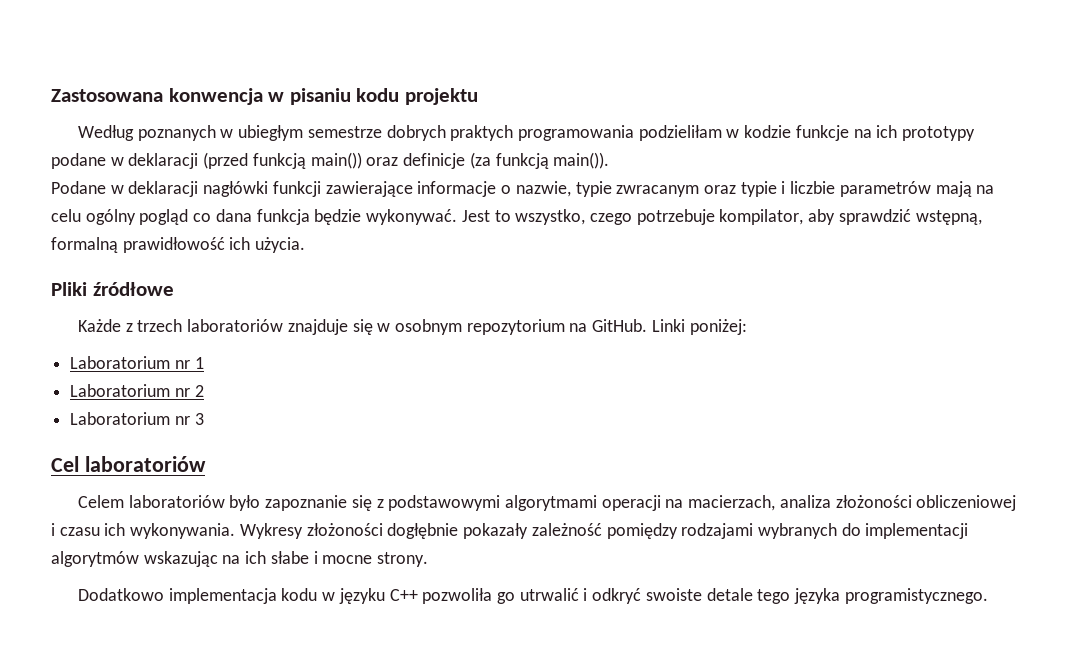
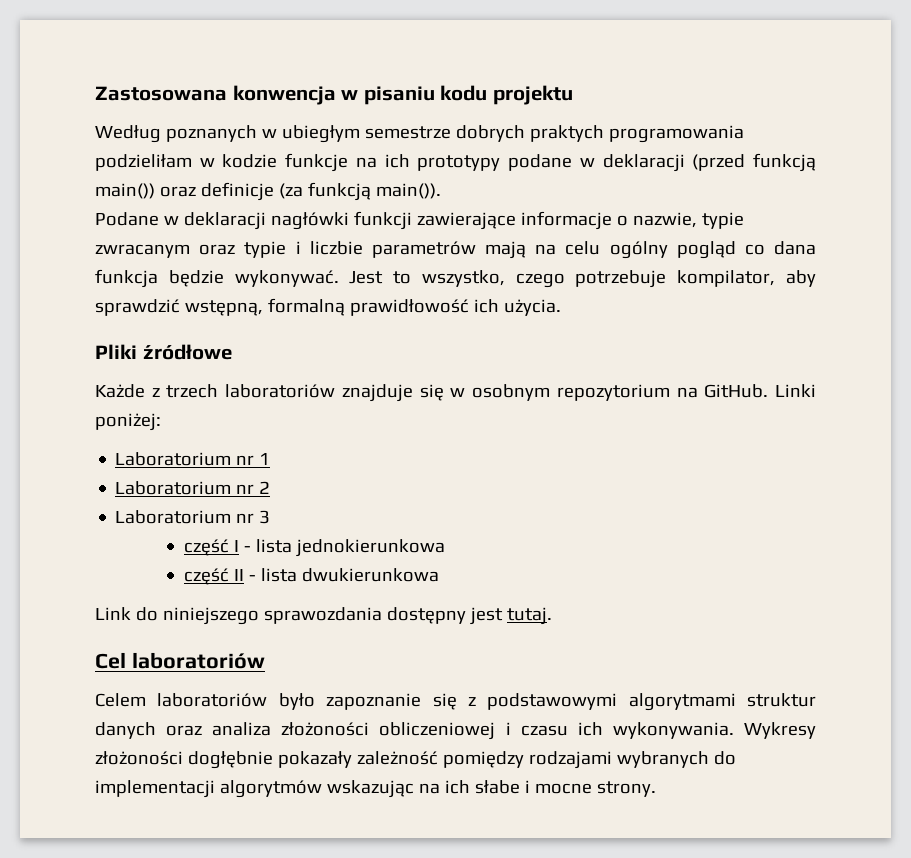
+ część I - lista jednokierunkowa
+ część II - lista dwukierunkowa
+ Link do niniejszego sprawozdania dostępny jest tutaj.
- Celem laboratoriów było zapoznanie się z podstawowymi algorytmami operacji na macierzach, analiza złożoności obliczeniowej i czasu ich wykonywania.
+ Celem laboratoriów było zapoznanie się z podstawowymi algorytmami struktur danych oraz analiza złożoności obliczeniowej i czasu ich wykonywania.
- Dodatkowo implementacja kodu w języku C++ pozwoliła go utrwalić i odkryć swoiste detale tego języka programistycznego.

